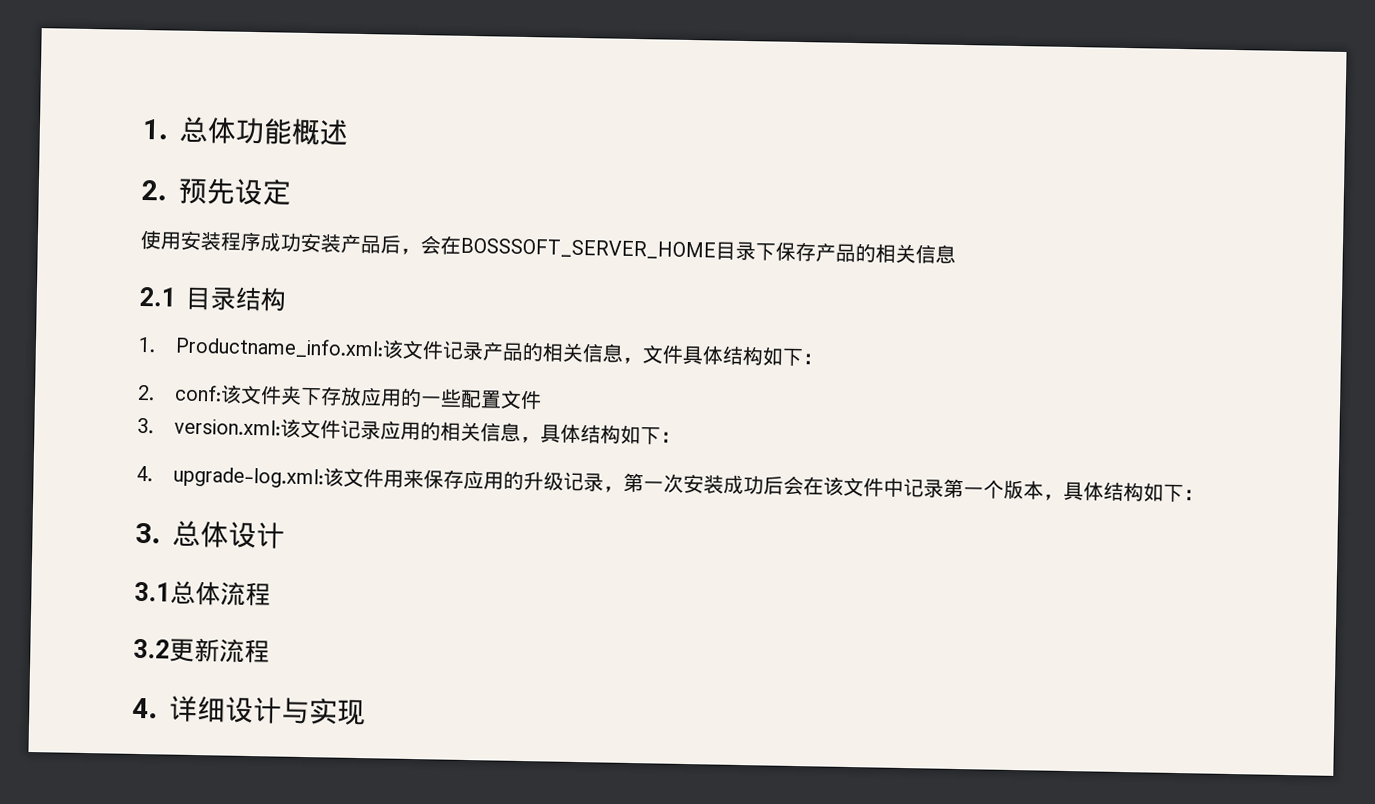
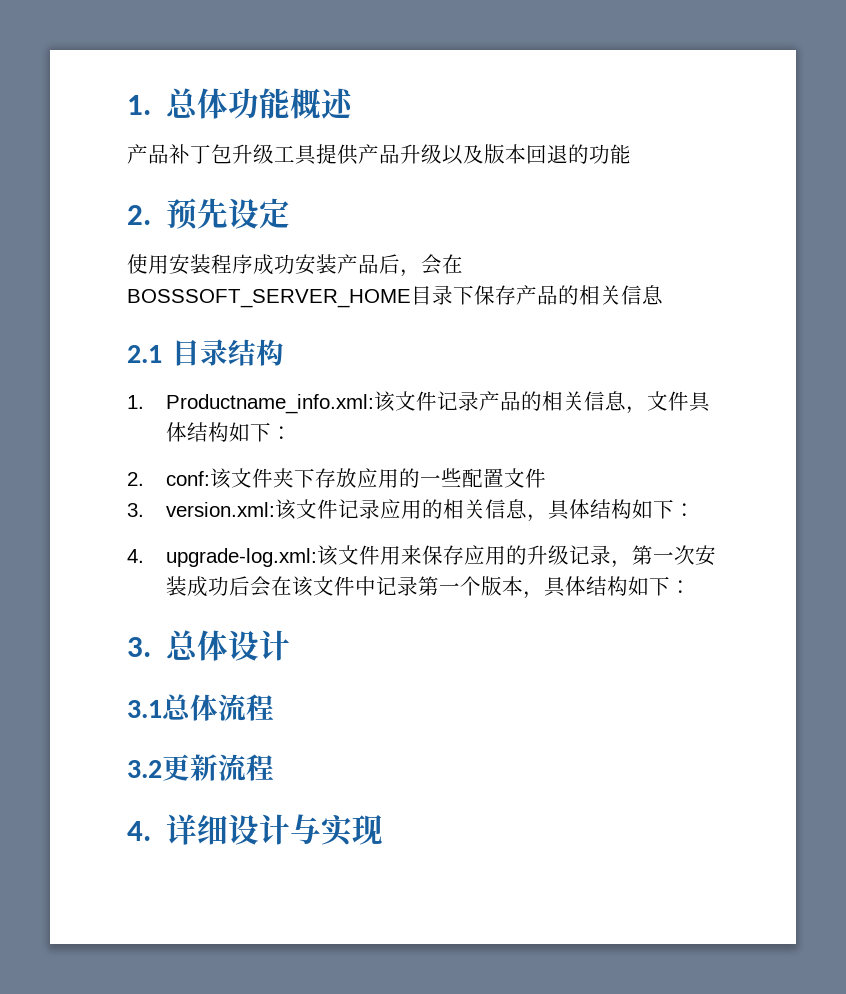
+ 产品补丁包升级工具提供产品升级以及版本回退的功能

